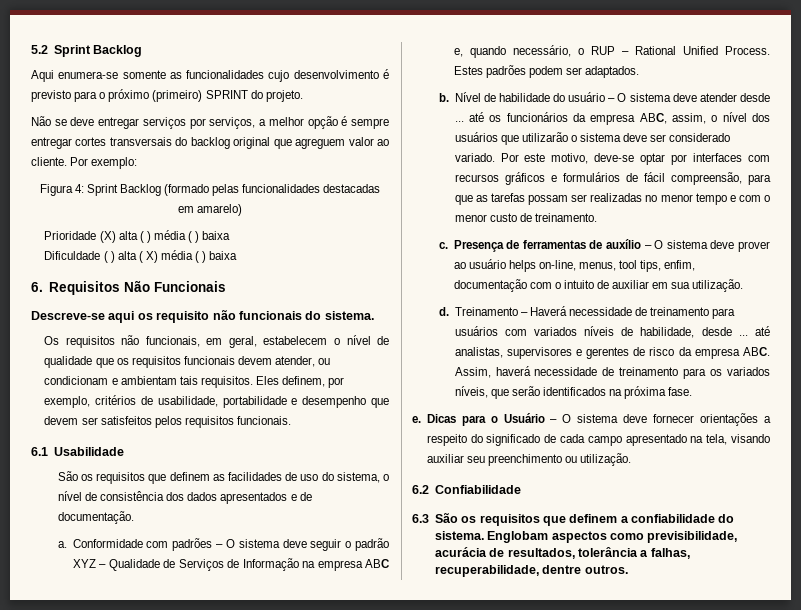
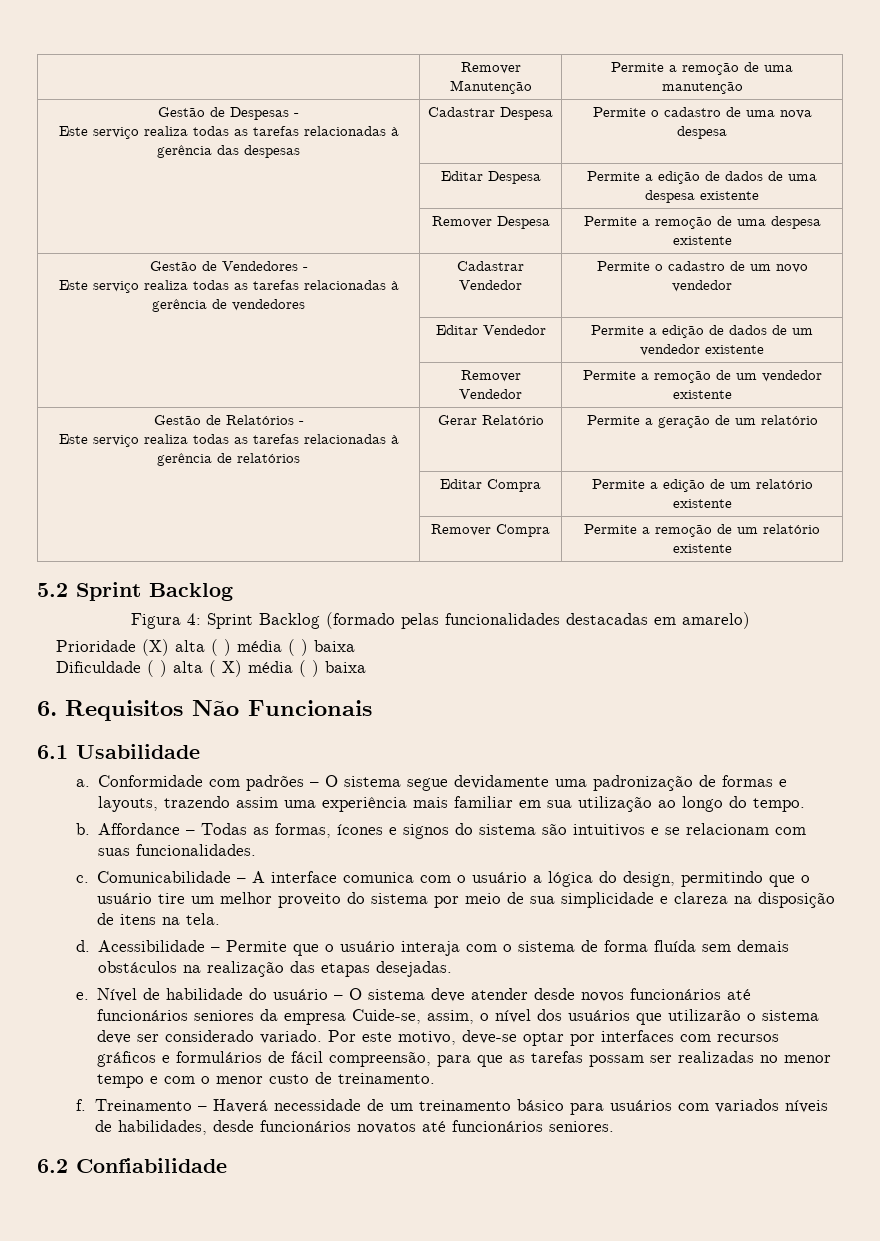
+ | Remover Manutenção | Permite a remoção de uma manutenção
+ Gestão de Despesas -
+ Este serviço realiza todas as tarefas relacionadas à gerência das despesas | Cadastrar Despesa | Permite o cadastro de uma nova despesa
+ | Editar Despesa | Permite a edição de dados de uma despesa existente
+ | Remover Despesa | Permite a remoção de uma despesa existente
+ Gestão de Vendedores -
+ Este serviço realiza todas as tarefas relacionadas à gerência de vendedores | Cadastrar Vendedor | Permite o cadastro de um novo vendedor
+ | Editar Vendedor | Permite a edição de dados de um vendedor existente
+ | Remover Vendedor | Permite a remoção de um vendedor existente
+ Gestão de Relatórios -
+ Este serviço realiza todas as tarefas relacionadas à gerência de relatórios | Gerar Relatório | Permite a geração de um relatório
+ | Editar Compra | Permite a edição de um relatório existente
+ | Remover Compra | Permite a remoção de um relatório existente
  5.2 Sprint Backlog
- Aqui enumera-se somente as funcionalidades cujo desenvolvimento é previsto para o próximo (primeiro) SPRINT do projeto.
- Não se deve entregar serviços por serviços, a melhor opção é sempre entregar cortes transversais do backlog original que agreguem valor ao cliente. Por exemplo:
- Descreve-se aqui os requisito não funcionais do sistema.
- Os requisitos não funcionais, em geral, estabelecem o nível de qualidade que os requisitos funcionais devem atender, ou condicionam e ambientam tais requisitos. Eles definem, por exemplo, critérios de usabilidade, portabilidade e desempenho que devem ser satisfeitos pelos requisitos funcionais.
  6.1 Usabilidade
- São os requisitos que definem as facilidades de uso do sistema, o nível de consistência dos dados apresentados e de documentação.
- Conformidade com padrões – O sistema deve seguir o padrão XYZ – Qualidade de Serviços de Informação na empresa ABC e, quando necessário, o RUP – Rational Unified Process. Estes padrões podem ser adaptados.
- b.
+ Conformidade com padrões – O sistema segue devidamente uma padronização de formas e layouts, trazendo assim uma experiência mais familiar em sua utilização ao longo do tempo.
+ b. Affordance – Todas as formas, ícones e signos do sistema são intuitivos e se relacionam com suas funcionalidades.
+ c. Comunicabilidade – A interface comunica com o usuário a lógica do design, permitindo que o usuário tire um melhor proveito do sistema por meio de sua simplicidade e clareza na disposição de itens na tela.
+ d. Acessibilidade – Permite que o usuário interaja com o sistema de forma fluída sem demais obstáculos na realização das etapas desejadas.
+ e.
- Nível de habilidade do usuário – O sistema deve atender desde ... até os funcionários da empresa ABC, assim, o nível dos usuários que utilizarão o sistema deve ser considerado variado.
+ Nível de habilidade do usuário – O sistema deve atender desde novos funcionários até funcionários seniores da empresa Cuide-se, assim, o nível dos usuários que utilizarão o sistema deve ser considerado variado.
- c. Presença de ferramentas de auxílio – O sistema deve prover ao usuário helps on-line, menus, tool tips, enfim, documentação com o intuito de auxiliar em sua utilização.
- d.
+ f.
- Treinamento – Haverá necessidade de treinamento para usuários com variados níveis de habilidade, desde ... até analistas, supervisores e gerentes de risco da empresa ABC. Assim, haverá necessidade de treinamento para os variados níveis, que serão identificados na próxima fase.
- e. Dicas para o Usuário – O sistema deve fornecer orientações a respeito do significado de cada campo apresentado na tela, visando auxiliar seu preenchimento ou utilização.
+ Treinamento – Haverá necessidade de um treinamento básico para usuários com variados níveis de habilidades, desde funcionários novatos até funcionários seniores.
  6.2 Confiabilidade
- 6.3 São os requisitos que definem a confiabilidade do sistema. Englobam aspectos como previsibilidade, acurácia de resultados, tolerância a falhas, recuperabilidade, dentre outros.

